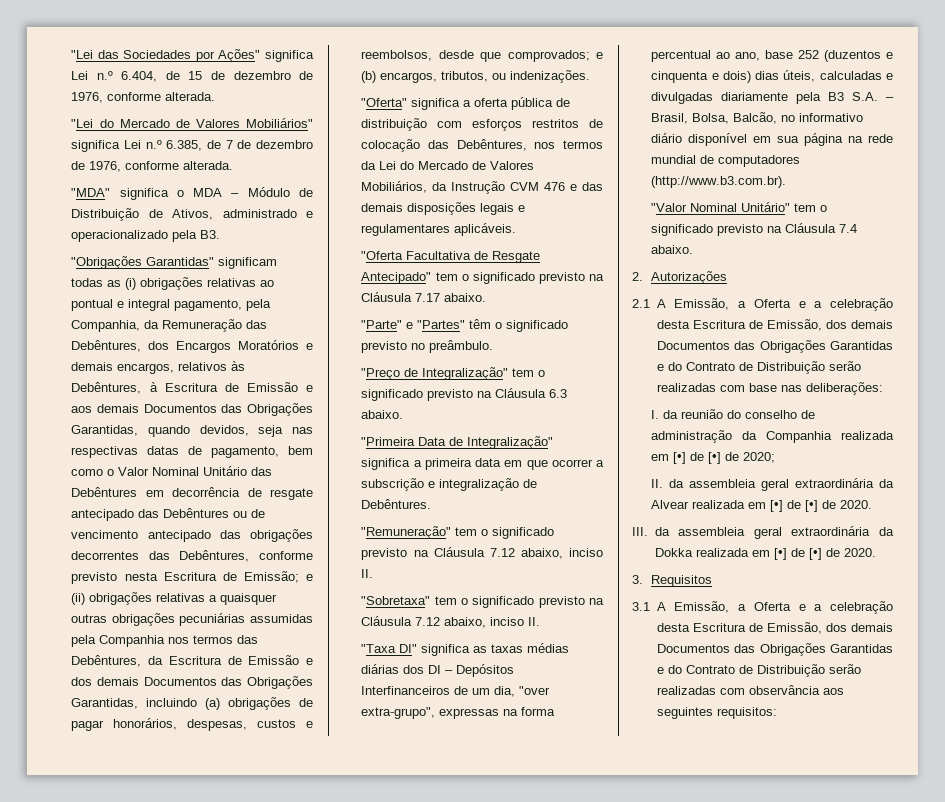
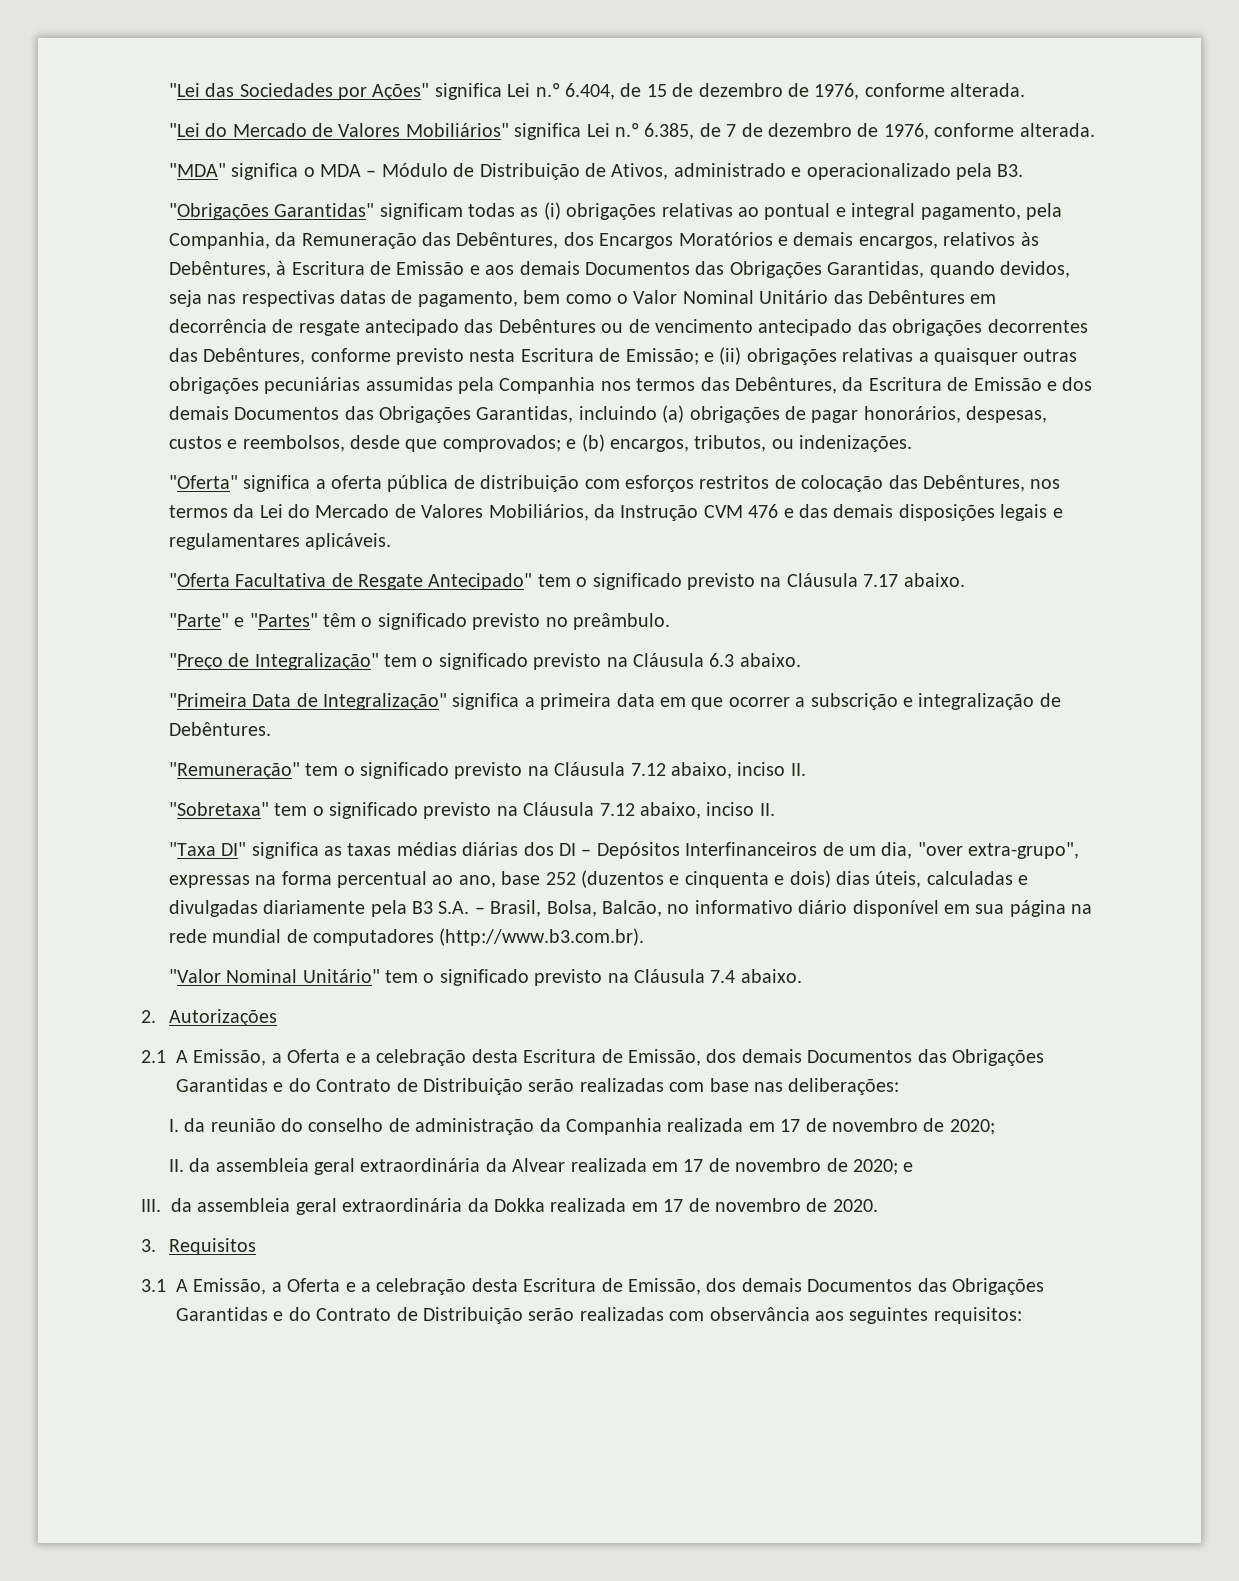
- I. da reunião do conselho de administração da Companhia realizada em [•] de [•] de 2020;
+ I. da reunião do conselho de administração da Companhia realizada em 17 de novembro de 2020;
- II. da assembleia geral extraordinária da Alvear realizada em [•] de [•] de 2020.
+ II. da assembleia geral extraordinária da Alvear realizada em 17 de novembro de 2020; e
- III. da assembleia geral extraordinária da Dokka realizada em [•] de [•] de 2020.
+ III. da assembleia geral extraordinária da Dokka realizada em 17 de novembro de 2020.

